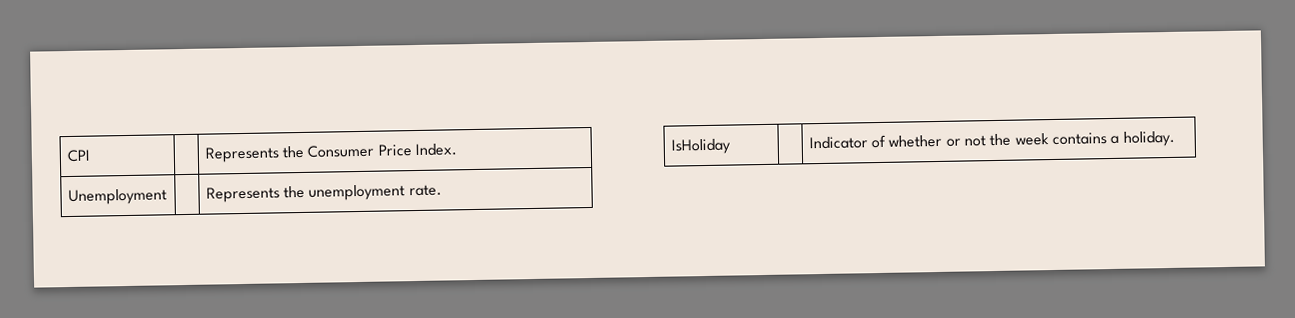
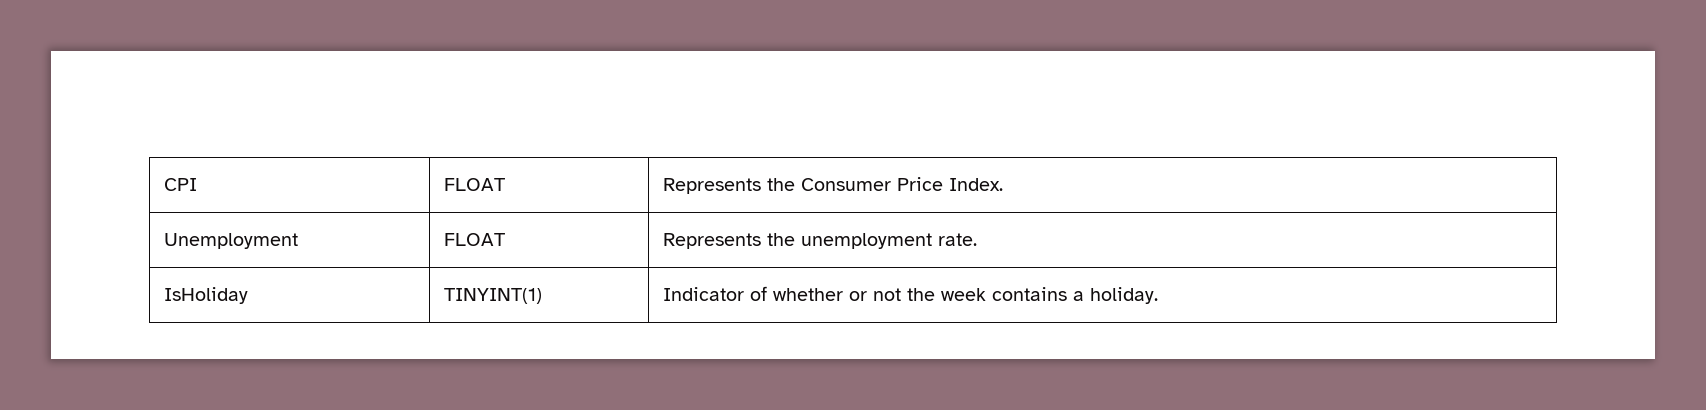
- CPI | | Represents the Consumer Price Index.
+ CPI | FLOAT | Represents the Consumer Price Index.
- Unemployment | | Represents the unemployment rate.
+ Unemployment | FLOAT | Represents the unemployment rate.
- IsHoliday | | Indicator of whether or not the week contains a holiday.
+ IsHoliday | TINYINT(1) | Indicator of whether or not the week contains a holiday.

